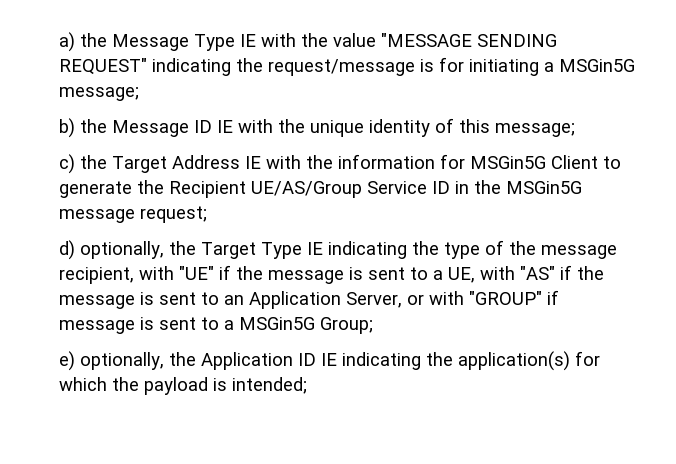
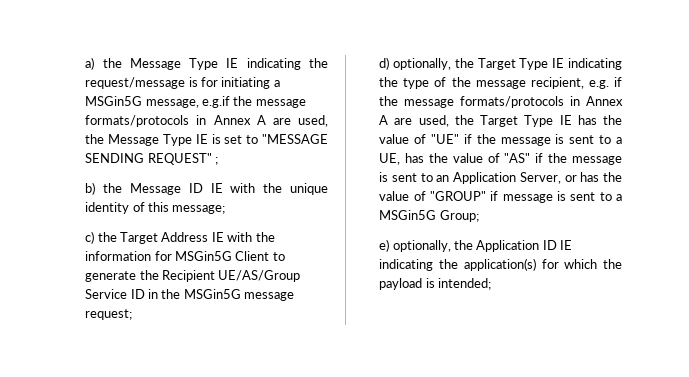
- a) the Message Type IE with the value "MESSAGE SENDING REQUEST" indicating the request/message is for initiating a MSGin5G message;
+ a) the Message Type IE indicating the request/message is for initiating a MSGin5G message, e.g.if the message formats/protocols in Annex A are used, the Message Type IE is set to "MESSAGE SENDING REQUEST" ;
- d) optionally, the Target Type IE indicating the type of the message recipient, with "UE" if the message is sent to a UE, with "AS" if the message is sent to an Application Server, or with "GROUP" if message is sent to a MSGin5G Group;
+ d) optionally, the Target Type IE indicating the type of the message recipient, e.g. if the message formats/protocols in Annex A are used, the Target Type IE has the value of "UE" if the message is sent to a UE, has the value of "AS" if the message is sent to an Application Server, or has the value of "GROUP" if message is sent to a MSGin5G Group;

